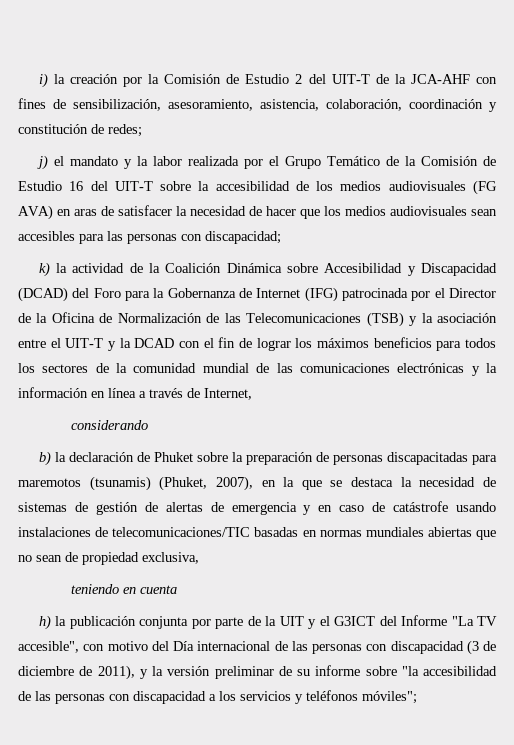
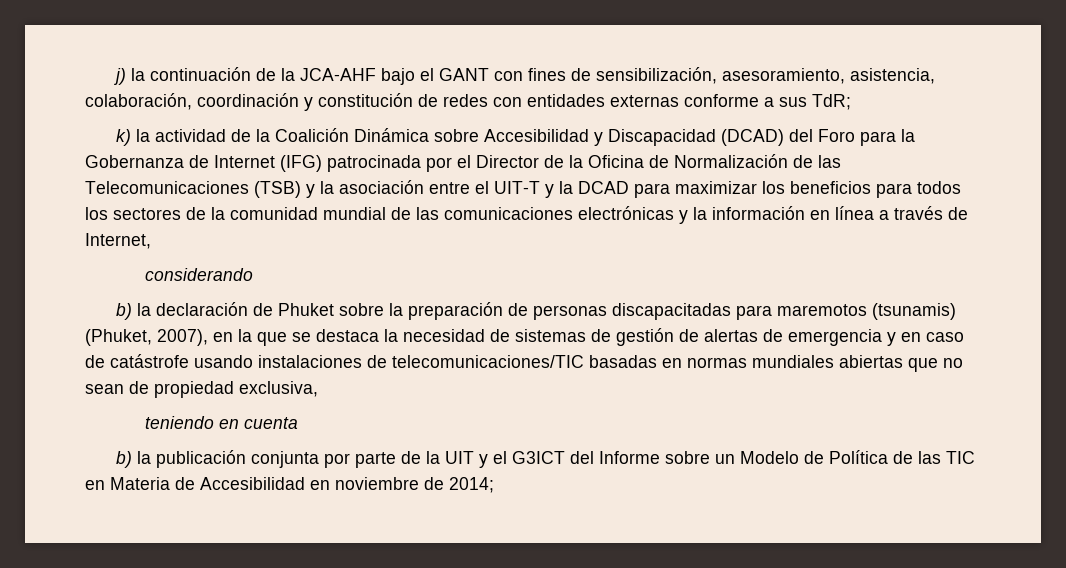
- i) la creación por la Comisión de Estudio 2 del UIT-T de la JCA-AHF con fines de sensibilización, asesoramiento, asistencia, colaboración, coordinación y constitución de redes;
- j) el mandato y la labor realizada por el Grupo Temático de la Comisión de Estudio 16 del UIT-T sobre la accesibilidad de los medios audiovisuales (FG AVA) en aras de satisfacer la necesidad de hacer que los medios audiovisuales sean accesibles para las personas con discapacidad;
+ j) la continuación de la JCA-AHF bajo el GANT con fines de sensibilización, asesoramiento, asistencia, colaboración, coordinación y constitución de redes con entidades externas conforme a sus TdR;
- k) la actividad de la Coalición Dinámica sobre Accesibilidad y Discapacidad (DCAD) del Foro para la Gobernanza de Internet (IFG) patrocinada por el Director de la Oficina de Normalización de las Telecomunicaciones (TSB) y la asociación entre el UIT-T y la DCAD con el fin de lograr los máximos beneficios para todos los sectores de la comunidad mundial de las comunicaciones electrónicas y la información en línea a través de Internet,
+ k) la actividad de la Coalición Dinámica sobre Accesibilidad y Discapacidad (DCAD) del Foro para la Gobernanza de Internet (IFG) patrocinada por el Director de la Oficina de Normalización de las Telecomunicaciones (TSB) y la asociación entre el UIT-T y la DCAD para maximizar los beneficios para todos los sectores de la comunidad mundial de las comunicaciones electrónicas y la información en línea a través de Internet,
- h) la publicación conjunta por parte de la UIT y el G3ICT del Informe "La TV accesible", con motivo del Día internacional de las personas con discapacidad (3 de diciembre de 2011), y la versión preliminar de su informe sobre "la accesibilidad de las personas con discapacidad a los servicios y teléfonos móviles";
+ b) la publicación conjunta por parte de la UIT y el G3ICT del Informe sobre un Modelo de Política de las TIC en Materia de Accesibilidad en noviembre de 2014;

